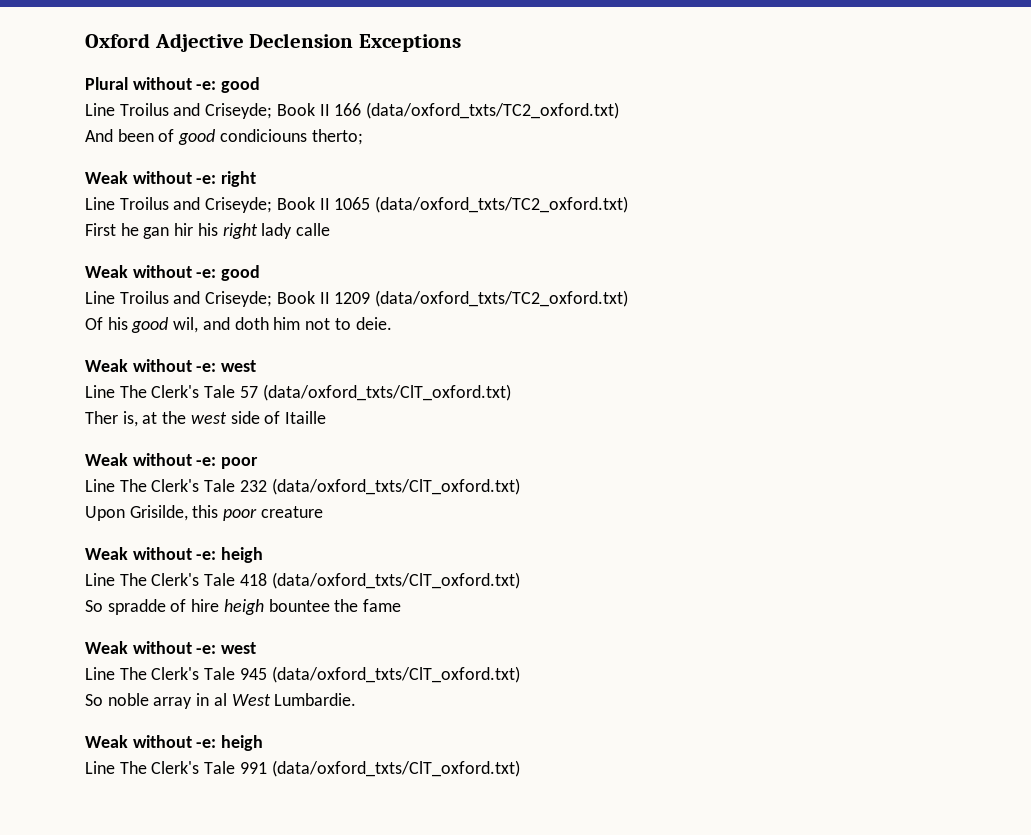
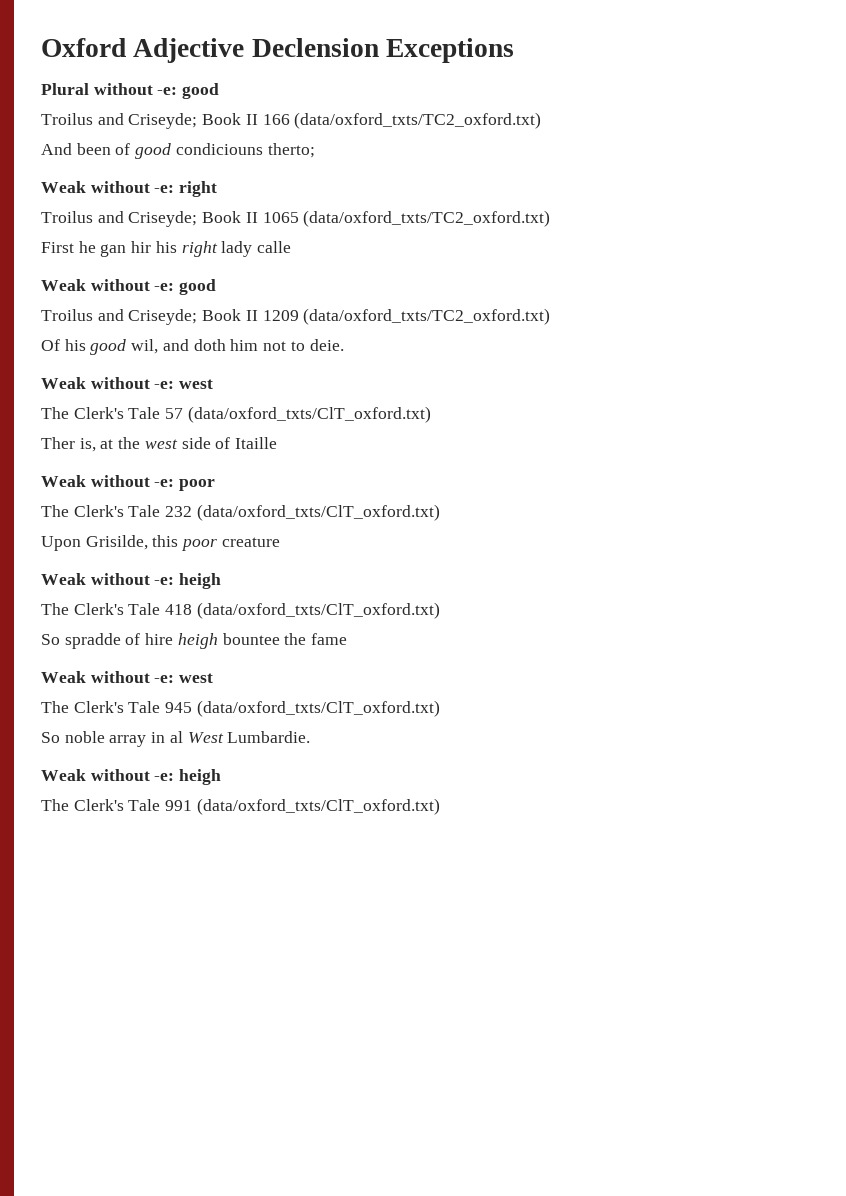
- Line Troilus and Criseyde; Book II 166 (data/oxford_txts/TC2_oxford.txt)
+ Troilus and Criseyde; Book II 166 (data/oxford_txts/TC2_oxford.txt)
- Line Troilus and Criseyde; Book II 1065 (data/oxford_txts/TC2_oxford.txt)
+ Troilus and Criseyde; Book II 1065 (data/oxford_txts/TC2_oxford.txt)
- Line Troilus and Criseyde; Book II 1209 (data/oxford_txts/TC2_oxford.txt)
+ Troilus and Criseyde; Book II 1209 (data/oxford_txts/TC2_oxford.txt)
- Line The Clerk's Tale 57 (data/oxford_txts/ClT_oxford.txt)
+ The Clerk's Tale 57 (data/oxford_txts/ClT_oxford.txt)
- Line The Clerk's Tale 232 (data/oxford_txts/ClT_oxford.txt)
+ The Clerk's Tale 232 (data/oxford_txts/ClT_oxford.txt)
- Line The Clerk's Tale 418 (data/oxford_txts/ClT_oxford.txt)
+ The Clerk's Tale 418 (data/oxford_txts/ClT_oxford.txt)
- Line The Clerk's Tale 945 (data/oxford_txts/ClT_oxford.txt)
+ The Clerk's Tale 945 (data/oxford_txts/ClT_oxford.txt)
- Line The Clerk's Tale 991 (data/oxford_txts/ClT_oxford.txt)
+ The Clerk's Tale 991 (data/oxford_txts/ClT_oxford.txt)

